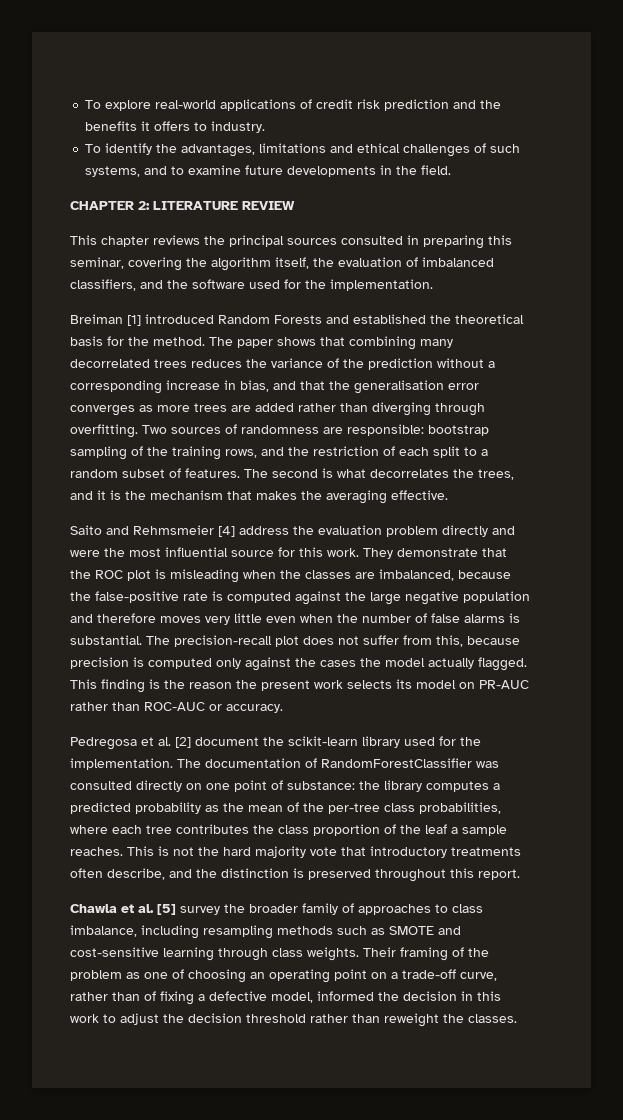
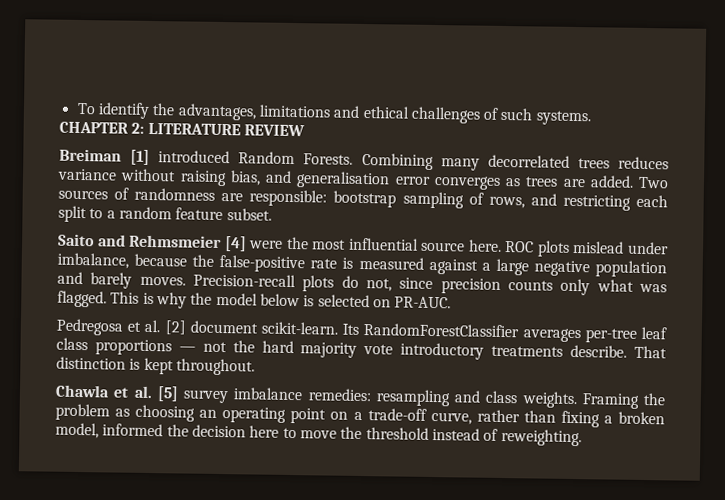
- To explore real-world applications of credit risk prediction and the benefits it offers to industry.
- To identify the advantages, limitations and ethical challenges of such systems, and to examine future developments in the field.
+ To identify the advantages, limitations and ethical challenges of such systems.
  CHAPTER 2: LITERATURE REVIEW
- This chapter reviews the principal sources consulted in preparing this seminar, covering the algorithm itself, the evaluation of imbalanced classifiers, and the software used for the implementation.
- Breiman [1] introduced Random Forests and established the theoretical basis for the method. The paper shows that combining many decorrelated trees reduces the variance of the prediction without a corresponding increase in bias, and that the generalisation error converges as more trees are added rather than diverging through overfitting.
+ Breiman [1] introduced Random Forests. Combining many decorrelated trees reduces variance without raising bias, and generalisation error converges as trees are added.
- Two sources of randomness are responsible: bootstrap sampling of the training rows, and the restriction of each split to a random subset of features. The second is what decorrelates the trees, and it is the mechanism that makes the averaging effective.
- Saito and Rehmsmeier [4] address the evaluation problem directly and were the most influential source for this work. They demonstrate that the ROC plot is misleading when the classes are imbalanced, because the false-positive rate is computed against the large negative population and therefore moves very little even when the number of false alarms is substantial. The precision-recall plot does not suffer from this, because precision is computed only against the cases the model actually flagged. This finding is the reason the present work selects its model on PR-AUC rather than ROC-AUC or accuracy.
+ Two sources of randomness are responsible: bootstrap sampling of rows, and restricting each split to a random feature subset.
+ Saito and Rehmsmeier [4] were the most influential source here. ROC plots mislead under imbalance, because the false-positive rate is measured against a large negative population and barely moves. Precision-recall plots do not, since precision counts only what was flagged. This is why the model below is selected on PR-AUC.
- Pedregosa et al. [2] document the scikit-learn library used for the implementation. The documentation of RandomForestClassifier was consulted directly on one point of substance: the library computes a predicted probability as the mean of the per-tree class probabilities, where each tree contributes the class proportion of the leaf a sample reaches. This is not the hard majority vote that introductory treatments often describe, and the distinction is preserved throughout this report.
+ Pedregosa et al. [2] document scikit-learn. Its RandomForestClassifier averages per-tree leaf class proportions — not the hard majority vote introductory treatments describe. That distinction is kept throughout.
- Chawla et al. [5] survey the broader family of approaches to class imbalance, including resampling methods such as SMOTE and cost-sensitive learning through class weights. Their framing of the problem as one of choosing an operating point on a trade-off curve, rather than of fixing a defective model, informed the decision in this work to adjust the decision threshold rather than reweight the classes.
+ Chawla et al. [5] survey imbalance remedies: resampling and class weights. Framing the problem as choosing an operating point on a trade-off curve, rather than fixing a broken model, informed the decision here to move the threshold instead of reweighting.

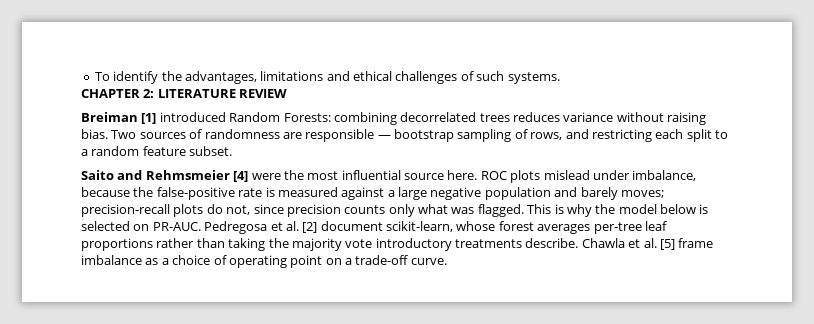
- Breiman [1] introduced Random Forests. Combining many decorrelated trees reduces variance without raising bias, and generalisation error converges as trees are added.
+ Breiman [1] introduced Random Forests: combining decorrelated trees reduces variance without raising bias.
- Two sources of randomness are responsible: bootstrap sampling of rows, and restricting each split to a random feature subset.
+ Two sources of randomness are responsible — bootstrap sampling of rows, and restricting each split to a random feature subset.
- ROC plots mislead under imbalance, because the false-positive rate is measured against a large negative population and barely moves. Precision-recall plots do not, since precision counts only what was flagged.
+ ROC plots mislead under imbalance, because the false-positive rate is measured against a large negative population and barely moves; precision-recall plots do not, since precision counts only what was flagged.
- This is why the model below is selected on PR-AUC.
- Pedregosa et al. [2] document scikit-learn. Its RandomForestClassifier averages per-tree leaf class proportions — not the hard majority vote introductory treatments describe.
+ This is why the model below is selected on PR-AUC. Pedregosa et al. [2] document scikit-learn, whose forest averages per-tree leaf proportions rather than taking the majority vote introductory treatments describe.
- That distinction is kept throughout.
- Chawla et al. [5] survey imbalance remedies: resampling and class weights. Framing the problem as choosing an operating point on a trade-off curve, rather than fixing a broken model, informed the decision here to move the threshold instead of reweighting.
+ Chawla et al. [5] frame imbalance as a choice of operating point on a trade-off curve.

